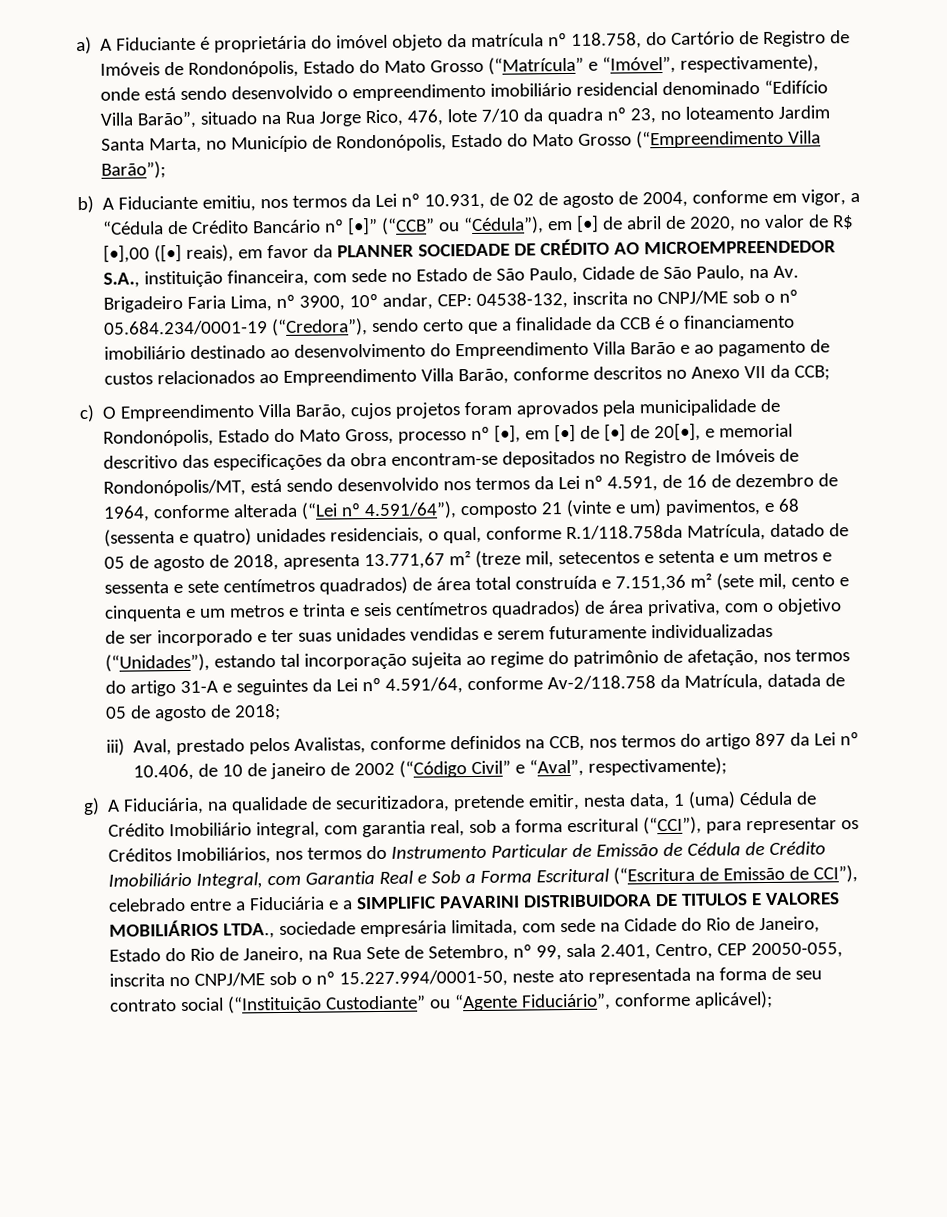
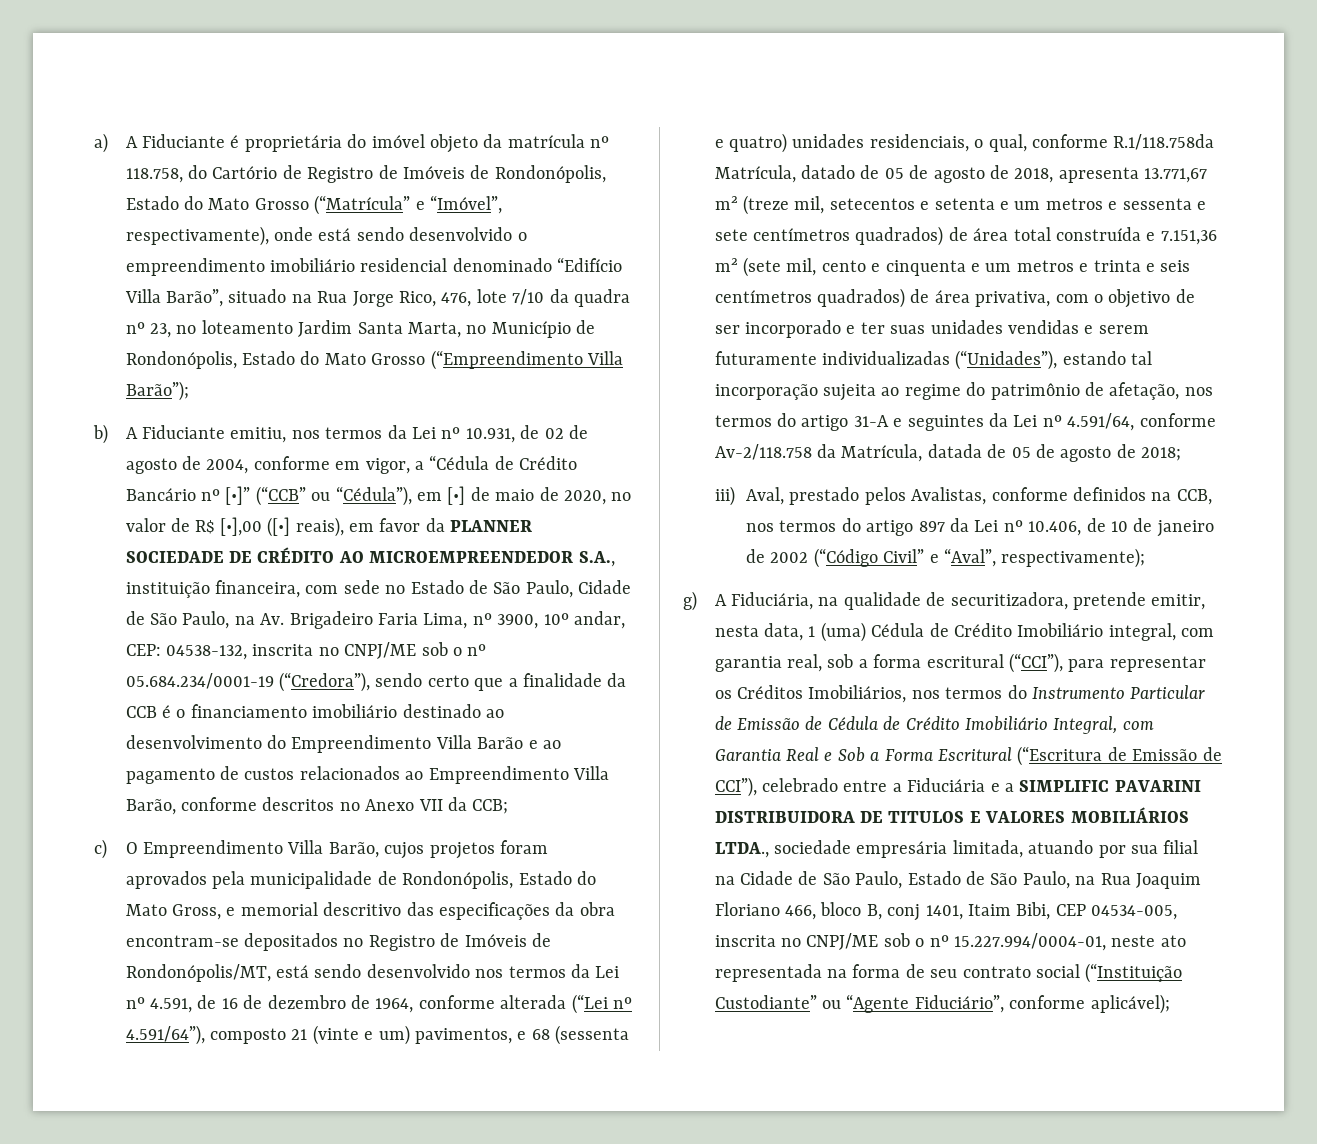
- b) A Fiduciante emitiu, nos termos da Lei nº 10.931, de 02 de agosto de 2004, conforme em vigor, a “Cédula de Crédito Bancário nº [•]” (“CCB” ou “Cédula”), em [•] de abril de 2020, no valor de R$ [•],00 ([•] reais), em favor da PLANNER SOCIEDADE DE CRÉDITO AO MICROEMPREENDEDOR S.A., instituição financeira, com sede no Estado de São Paulo, Cidade de São Paulo, na Av. Brigadeiro Faria Lima, nº 3900, 10º andar, CEP:
+ b) A Fiduciante emitiu, nos termos da Lei nº 10.931, de 02 de agosto de 2004, conforme em vigor, a “Cédula de Crédito Bancário nº [•]” (“CCB” ou “Cédula”), em [•] de maio de 2020, no valor de R$ [•],00 ([•] reais), em favor da PLANNER SOCIEDADE DE CRÉDITO AO MICROEMPREENDEDOR S.A., instituição financeira, com sede no Estado de São Paulo, Cidade de São Paulo, na Av. Brigadeiro Faria Lima, nº 3900, 10º andar, CEP:
- c) O Empreendimento Villa Barão, cujos projetos foram aprovados pela municipalidade de Rondonópolis, Estado do Mato Gross, processo nº [•], em [•] de [•] de 20[•], e memorial descritivo das especificações da obra encontram-se depositados no Registro de Imóveis de Rondonópolis/MT, está sendo desenvolvido nos termos da Lei nº 4.591, de 16 de dezembro de 1964, conforme alterada (“Lei nº 4.591/64”), composto 21 (vinte e um) pavimentos, e 68 (sessenta e quatro) unidades residenciais, o qual, conforme R.1/118.758da Matrícula, datado de 05 de agosto de 2018, apresenta 13.771,67 m² (treze mil, setecentos e setenta e um metros e sessenta e sete centímetros quadrados) de área total construída e 7.151,36 m² (sete mil, cento e cinquenta e um metros e trinta e seis centímetros quadrados) de área privativa, com o objetivo de ser incorporado e ter suas unidades vendidas e serem futuramente individualizadas (“Unidades”), estando tal incorporação sujeita ao regime do patrimônio de afetação, nos termos do artigo 31-A e seguintes da Lei nº 4.591/64, conforme Av-2/118.758 da Matrícula, datada de 05 de agosto de 2018;
+ c) O Empreendimento Villa Barão, cujos projetos foram aprovados pela municipalidade de Rondonópolis, Estado do Mato Gross, e memorial descritivo das especificações da obra encontram-se depositados no Registro de Imóveis de Rondonópolis/MT, está sendo desenvolvido nos termos da Lei nº 4.591, de 16 de dezembro de 1964, conforme alterada (“Lei nº 4.591/64”), composto 21 (vinte e um) pavimentos, e 68 (sessenta e quatro) unidades residenciais, o qual, conforme R.1/118.758da Matrícula, datado de 05 de agosto de 2018, apresenta 13.771,67 m² (treze mil, setecentos e setenta e um metros e sessenta e sete centímetros quadrados) de área total construída e 7.151,36 m² (sete mil, cento e cinquenta e um metros e trinta e seis centímetros quadrados) de área privativa, com o objetivo de ser incorporado e ter suas unidades vendidas e serem futuramente individualizadas (“Unidades”), estando tal incorporação sujeita ao regime do patrimônio de afetação, nos termos do artigo 31-A e seguintes da Lei nº 4.591/64, conforme Av-2/118.758 da Matrícula, datada de 05 de agosto de 2018;
- g) A Fiduciária, na qualidade de securitizadora, pretende emitir, nesta data, 1 (uma) Cédula de Crédito Imobiliário integral, com garantia real, sob a forma escritural (“CCI”), para representar os Créditos Imobiliários, nos termos do Instrumento Particular de Emissão de Cédula de Crédito Imobiliário Integral, com Garantia Real e Sob a Forma Escritural (“Escritura de Emissão de CCI”), celebrado entre a Fiduciária e a SIMPLIFIC PAVARINI DISTRIBUIDORA DE TITULOS E VALORES MOBILIÁRIOS LTDA., sociedade empresária limitada, com sede na Cidade do Rio de Janeiro, Estado do Rio de Janeiro, na Rua Sete de Setembro, nº 99, sala 2.401, Centro, CEP 20050-055, inscrita no CNPJ/ME sob o nº 15.227.994/0001-50, neste ato representada na forma de seu contrato social (“Instituição Custodiante” ou “Agente Fiduciário”, conforme aplicável);
+ g) A Fiduciária, na qualidade de securitizadora, pretende emitir, nesta data, 1 (uma) Cédula de Crédito Imobiliário integral, com garantia real, sob a forma escritural (“CCI”), para representar os Créditos Imobiliários, nos termos do Instrumento Particular de Emissão de Cédula de Crédito Imobiliário Integral, com Garantia Real e Sob a Forma Escritural (“Escritura de Emissão de CCI”), celebrado entre a Fiduciária e a SIMPLIFIC PAVARINI DISTRIBUIDORA DE TITULOS E VALORES MOBILIÁRIOS LTDA., sociedade empresária limitada, atuando por sua filial na Cidade de São Paulo, Estado de São Paulo, na Rua Joaquim Floriano 466, bloco B, conj 1401, Itaim Bibi, CEP 04534-005, inscrita no CNPJ/ME sob o nº 15.227.994/0004-01, neste ato representada na forma de seu contrato social (“Instituição Custodiante” ou “Agente Fiduciário”, conforme aplicável);

